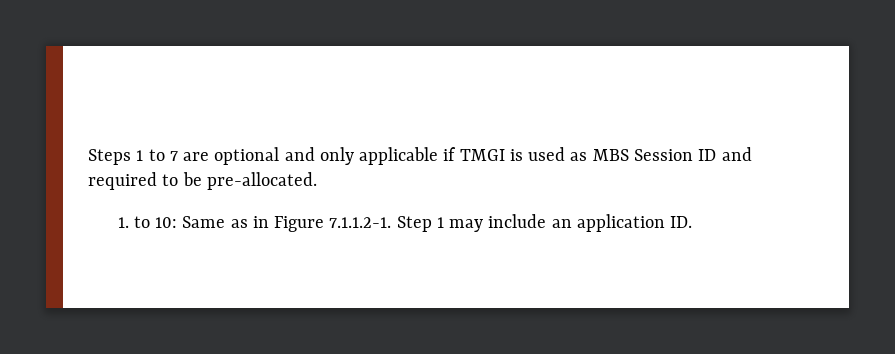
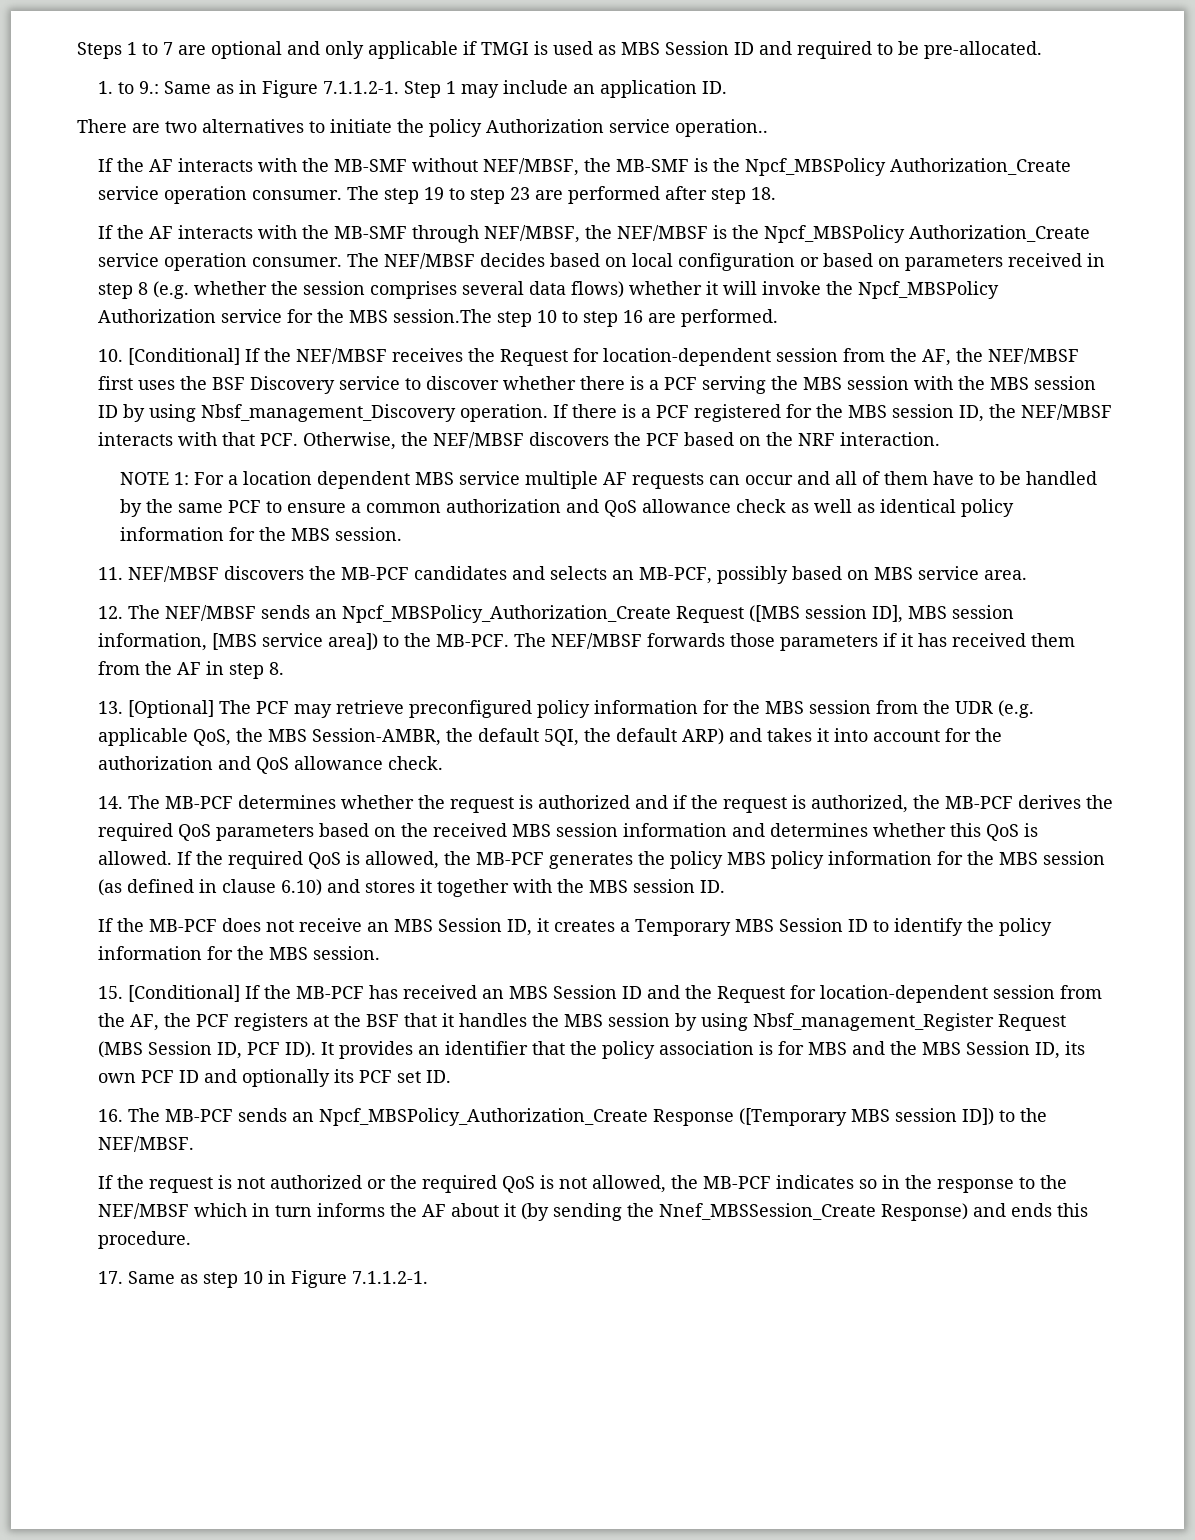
- 1. to 10: Same as in Figure 7.1.1.2-1. Step 1 may include an application ID.
+ 1. to 9.: Same as in Figure 7.1.1.2-1. Step 1 may include an application ID.
+ There are two alternatives to initiate the policy Authorization service operation..
+ If the AF interacts with the MB-SMF without NEF/MBSF, the MB-SMF is the Npcf_MBSPolicy Authorization_Create service operation consumer. The step 19 to step 23 are performed after step 18.
+ If the AF interacts with the MB-SMF through NEF/MBSF, the NEF/MBSF is the Npcf_MBSPolicy Authorization_Create service operation consumer. The NEF/MBSF decides based on local configuration or based on parameters received in step 8 (e.g. whether the session comprises several data flows) whether it will invoke the Npcf_MBSPolicy Authorization service for the MBS session.The step 10 to step 16 are performed.
+ 10. [Conditional] If the NEF/MBSF receives the Request for location-dependent session from the AF, the NEF/MBSF first uses the BSF Discovery service to discover whether there is a PCF serving the MBS session with the MBS session ID by using Nbsf_management_Discovery operation. If there is a PCF registered for the MBS session ID, the NEF/MBSF interacts with that PCF. Otherwise, the NEF/MBSF discovers the PCF based on the NRF interaction.
+ NOTE 1: For a location dependent MBS service multiple AF requests can occur and all of them have to be handled by the same PCF to ensure a common authorization and QoS allowance check as well as identical policy information for the MBS session.
+ 11. NEF/MBSF discovers the MB-PCF candidates and selects an MB-PCF, possibly based on MBS service area.
+ 12. The NEF/MBSF sends an Npcf_MBSPolicy_Authorization_Create Request ([MBS session ID], MBS session information, [MBS service area]) to the MB-PCF. The NEF/MBSF forwards those parameters if it has received them from the AF in step 8.
+ 13. [Optional] The PCF may retrieve preconfigured policy information for the MBS session from the UDR (e.g. applicable QoS, the MBS Session-AMBR, the default 5QI, the default ARP) and takes it into account for the authorization and QoS allowance check.
+ 14. The MB-PCF determines whether the request is authorized and if the request is authorized, the MB-PCF derives the required QoS parameters based on the received MBS session information and determines whether this QoS is allowed. If the required QoS is allowed, the MB-PCF generates the policy MBS policy information for the MBS session (as defined in clause 6.10) and stores it together with the MBS session ID.
+ If the MB-PCF does not receive an MBS Session ID, it creates a Temporary MBS Session ID to identify the policy information for the MBS session.
+ 15. [Conditional] If the MB-PCF has received an MBS Session ID and the Request for location-dependent session from the AF, the PCF registers at the BSF that it handles the MBS session by using Nbsf_management_Register Request (MBS Session ID, PCF ID). It provides an identifier that the policy association is for MBS and the MBS Session ID, its own PCF ID and optionally its PCF set ID.
+ 16. The MB-PCF sends an Npcf_MBSPolicy_Authorization_Create Response ([Temporary MBS session ID]) to the NEF/MBSF.
+ If the request is not authorized or the required QoS is not allowed, the MB-PCF indicates so in the response to the NEF/MBSF which in turn informs the AF about it (by sending the Nnef_MBSSession_Create Response) and ends this procedure.
+ 17. Same as step 10 in Figure 7.1.1.2-1.

